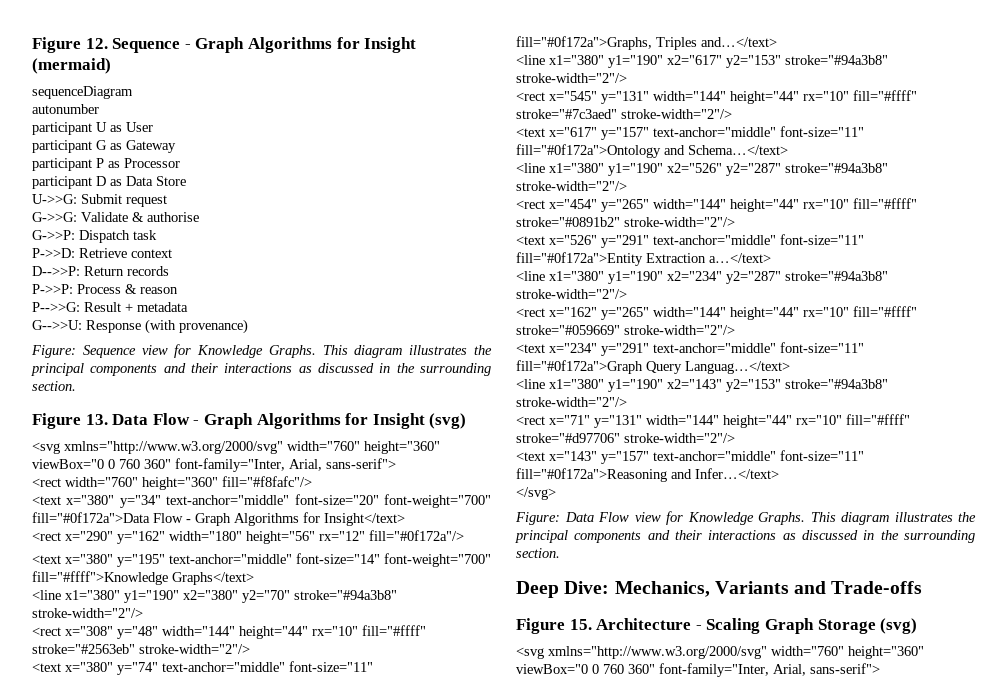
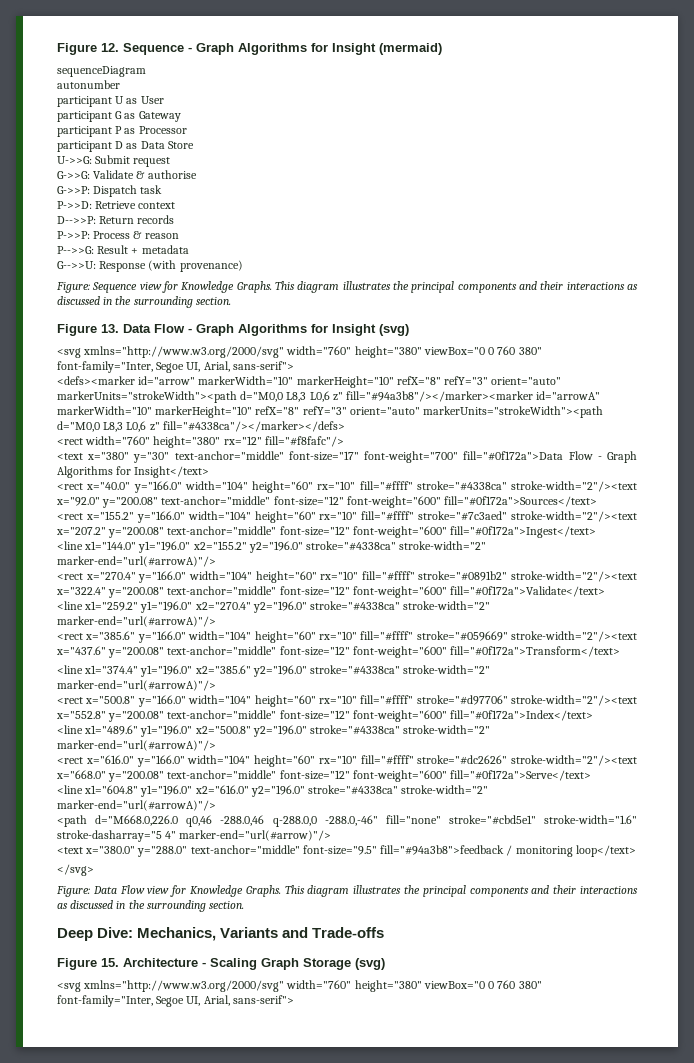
  Figure 13. Data Flow - Graph Algorithms for Insight (svg)
- <svg xmlns="http://www.w3.org/2000/svg" width="760" height="360" viewBox="0 0 760 360" font-family="Inter, Arial, sans-serif">
+ <svg xmlns="http://www.w3.org/2000/svg" width="760" height="380" viewBox="0 0 760 380" font-family="Inter, Segoe UI, Arial, sans-serif">
+ <defs><marker id="arrow" markerWidth="10" markerHeight="10" refX="8" refY="3" orient="auto" markerUnits="strokeWidth"><path d="M0,0 L8,3 L0,6 z" fill="#94a3b8"/></marker><marker id="arrowA" markerWidth="10" markerHeight="10" refX="8" refY="3" orient="auto" markerUnits="strokeWidth"><path d="M0,0 L8,3 L0,6 z" fill="#4338ca"/></marker></defs>
- <rect width="760" height="360" fill="#f8fafc"/>
+ <rect width="760" height="380" rx="12" fill="#f8fafc"/>
- <text x="380" y="34" text-anchor="middle" font-size="20" font-weight="700" fill="#0f172a">Data Flow - Graph Algorithms for Insight</text>
+ <text x="380" y="30" text-anchor="middle" font-size="17" font-weight="700" fill="#0f172a">Data Flow - Graph Algorithms for Insight</text>
- <rect x="290" y="162" width="180" height="56" rx="12" fill="#0f172a"/>
- <text x="380" y="195" text-anchor="middle" font-size="14" font-weight="700" fill="#ffff">Knowledge Graphs</text>
- <line x1="380" y1="190" x2="380" y2="70" stroke="#94a3b8" stroke-width="2"/>
- <rect x="308" y="48" width="144" height="44" rx="10" fill="#ffff" stroke="#2563eb" stroke-width="2"/>
- <text x="380" y="74" text-anchor="middle" font-size="11" fill="#0f172a">Graphs, Triples and…</text>
- <line x1="380" y1="190" x2="617" y2="153" stroke="#94a3b8" stroke-width="2"/>
- <rect x="545" y="131" width="144" height="44" rx="10" fill="#ffff" stroke="#7c3aed" stroke-width="2"/>
- <text x="617" y="157" text-anchor="middle" font-size="11" fill="#0f172a">Ontology and Schema…</text>
- <line x1="380" y1="190" x2="526" y2="287" stroke="#94a3b8" stroke-width="2"/>
- <rect x="454" y="265" width="144" height="44" rx="10" fill="#ffff" stroke="#0891b2" stroke-width="2"/>
- <text x="526" y="291" text-anchor="middle" font-size="11" fill="#0f172a">Entity Extraction a…</text>
- <line x1="380" y1="190" x2="234" y2="287" stroke="#94a3b8" stroke-width="2"/>
- <rect x="162" y="265" width="144" height="44" rx="10" fill="#ffff" stroke="#059669" stroke-width="2"/>
- <text x="234" y="291" text-anchor="middle" font-size="11" fill="#0f172a">Graph Query Languag…</text>
- <line x1="380" y1="190" x2="143" y2="153" stroke="#94a3b8" stroke-width="2"/>
- <rect x="71" y="131" width="144" height="44" rx="10" fill="#ffff" stroke="#d97706" stroke-width="2"/>
- <text x="143" y="157" text-anchor="middle" font-size="11" fill="#0f172a">Reasoning and Infer…</text>
+ <rect x="40.0" y="166.0" width="104" height="60" rx="10" fill="#ffff" stroke="#4338ca" stroke-width="2"/><text x="92.0" y="200.08" text-anchor="middle" font-size="12" font-weight="600" fill="#0f172a">Sources</text>
+ <rect x="155.2" y="166.0" width="104" height="60" rx="10" fill="#ffff" stroke="#7c3aed" stroke-width="2"/><text x="207.2" y="200.08" text-anchor="middle" font-size="12" font-weight="600" fill="#0f172a">Ingest</text>
+ <line x1="144.0" y1="196.0" x2="155.2" y2="196.0" stroke="#4338ca" stroke-width="2" marker-end="url(#arrowA)"/>
+ <rect x="270.4" y="166.0" width="104" height="60" rx="10" fill="#ffff" stroke="#0891b2" stroke-width="2"/><text x="322.4" y="200.08" text-anchor="middle" font-size="12" font-weight="600" fill="#0f172a">Validate</text>
+ <line x1="259.2" y1="196.0" x2="270.4" y2="196.0" stroke="#4338ca" stroke-width="2" marker-end="url(#arrowA)"/>
+ <rect x="385.6" y="166.0" width="104" height="60" rx="10" fill="#ffff" stroke="#059669" stroke-width="2"/><text x="437.6" y="200.08" text-anchor="middle" font-size="12" font-weight="600" fill="#0f172a">Transform</text>
+ <line x1="374.4" y1="196.0" x2="385.6" y2="196.0" stroke="#4338ca" stroke-width="2" marker-end="url(#arrowA)"/>
+ <rect x="500.8" y="166.0" width="104" height="60" rx="10" fill="#ffff" stroke="#d97706" stroke-width="2"/><text x="552.8" y="200.08" text-anchor="middle" font-size="12" font-weight="600" fill="#0f172a">Index</text>
+ <line x1="489.6" y1="196.0" x2="500.8" y2="196.0" stroke="#4338ca" stroke-width="2" marker-end="url(#arrowA)"/>
+ <rect x="616.0" y="166.0" width="104" height="60" rx="10" fill="#ffff" stroke="#dc2626" stroke-width="2"/><text x="668.0" y="200.08" text-anchor="middle" font-size="12" font-weight="600" fill="#0f172a">Serve</text>
+ <line x1="604.8" y1="196.0" x2="616.0" y2="196.0" stroke="#4338ca" stroke-width="2" marker-end="url(#arrowA)"/>
+ <path d="M668.0,226.0 q0,46 -288.0,46 q-288.0,0 -288.0,-46" fill="none" stroke="#cbd5e1" stroke-width="1.6" stroke-dasharray="5 4" marker-end="url(#arrow)"/>
+ <text x="380.0" y="288.0" text-anchor="middle" font-size="9.5" fill="#94a3b8">feedback / monitoring loop</text>
  Figure 15. Architecture - Scaling Graph Storage (svg)
- <svg xmlns="http://www.w3.org/2000/svg" width="760" height="360" viewBox="0 0 760 360" font-family="Inter, Arial, sans-serif">
+ <svg xmlns="http://www.w3.org/2000/svg" width="760" height="380" viewBox="0 0 760 380" font-family="Inter, Segoe UI, Arial, sans-serif">

